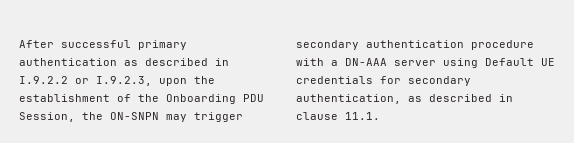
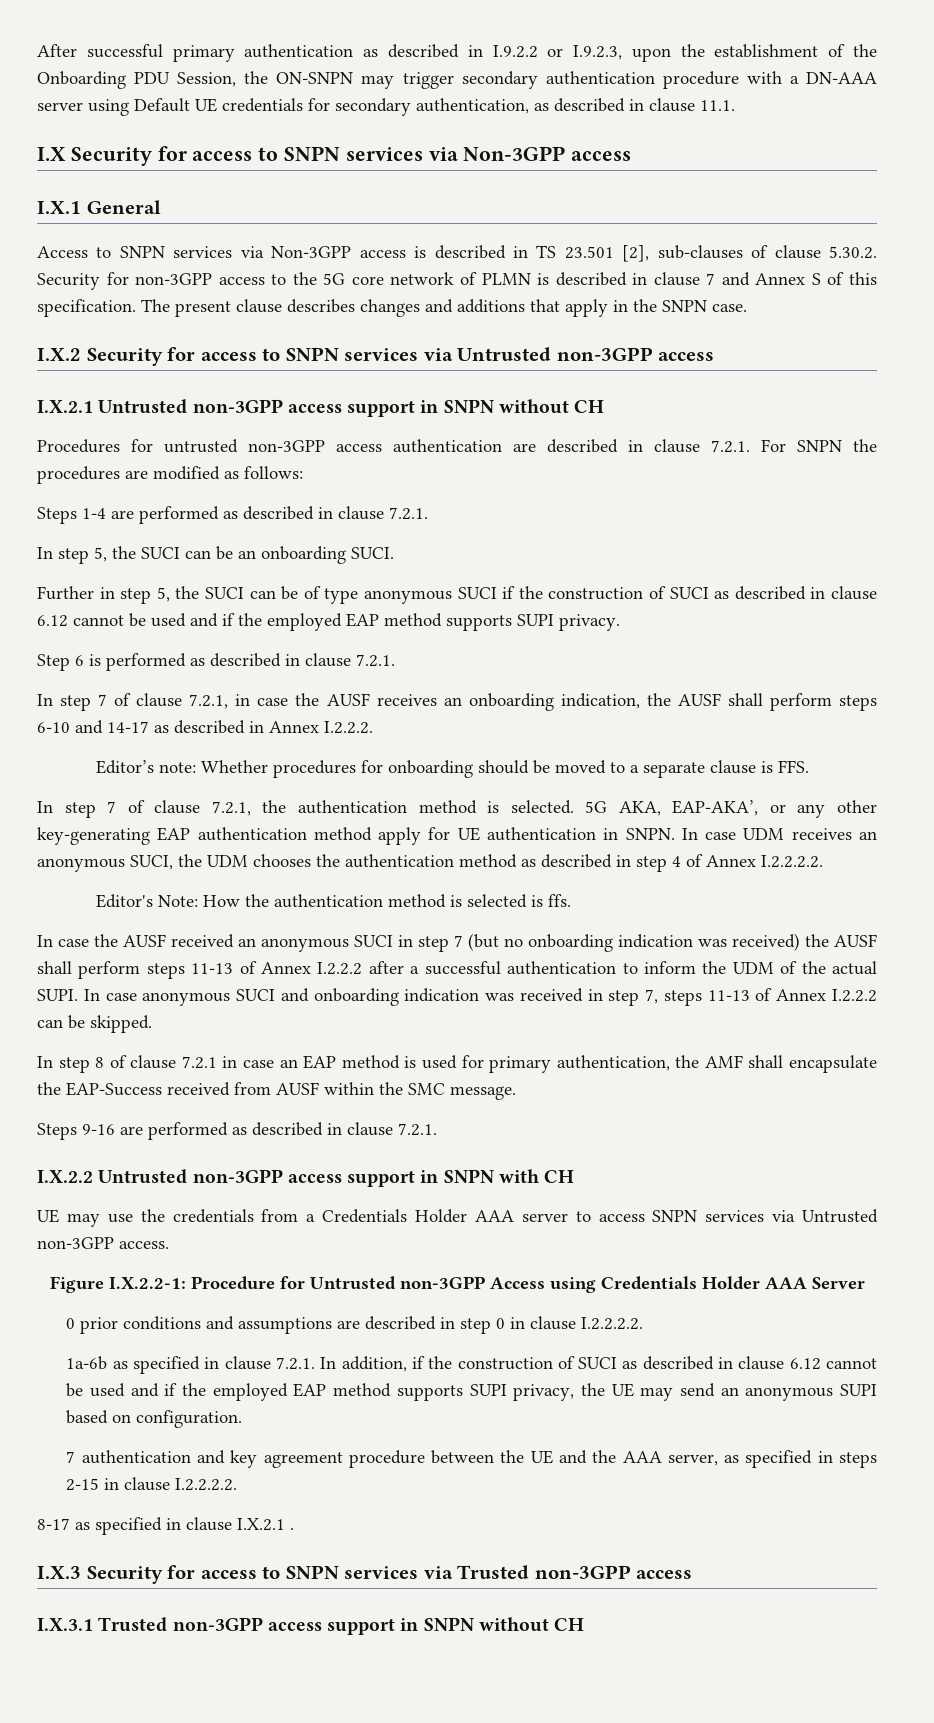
+ I.X Security for access to SNPN services via Non-3GPP access
+ I.X.1 General
+ Access to SNPN services via Non-3GPP access is described in TS 23.501 [2], sub-clauses of clause 5.30.2. Security for non-3GPP access to the 5G core network of PLMN is described in clause 7 and Annex S of this specification. The present clause describes changes and additions that apply in the SNPN case.
+ I.X.2 Security for access to SNPN services via Untrusted non-3GPP access
+ I.X.2.1 Untrusted non-3GPP access support in SNPN without CH
+ Procedures for untrusted non-3GPP access authentication are described in clause 7.2.1. For SNPN the procedures are modified as follows:
+ Steps 1-4 are performed as described in clause 7.2.1.
+ In step 5, the SUCI can be an onboarding SUCI.
+ Further in step 5, the SUCI can be of type anonymous SUCI if the construction of SUCI as described in clause 6.12 cannot be used and if the employed EAP method supports SUPI privacy.
+ Step 6 is performed as described in clause 7.2.1.
+ In step 7 of clause 7.2.1, in case the AUSF receives an onboarding indication, the AUSF shall perform steps 6-10 and 14-17 as described in Annex I.2.2.2.
+ Editor’s note: Whether procedures for onboarding should be moved to a separate clause is FFS.
+ In step 7 of clause 7.2.1, the authentication method is selected. 5G AKA, EAP-AKA’, or any other key-generating EAP authentication method apply for UE authentication in SNPN. In case UDM receives an anonymous SUCI, the UDM chooses the authentication method as described in step 4 of Annex I.2.2.2.2.
+ Editor's Note: How the authentication method is selected is ffs.
+ In case the AUSF received an anonymous SUCI in step 7 (but no onboarding indication was received) the AUSF shall perform steps 11-13 of Annex I.2.2.2 after a successful authentication to inform the UDM of the actual SUPI. In case anonymous SUCI and onboarding indication was received in step 7, steps 11-13 of Annex I.2.2.2 can be skipped.
+ In step 8 of clause 7.2.1 in case an EAP method is used for primary authentication, the AMF shall encapsulate the EAP-Success received from AUSF within the SMC message.
+ Steps 9-16 are performed as described in clause 7.2.1.
+ I.X.2.2 Untrusted non-3GPP access support in SNPN with CH
+ UE may use the credentials from a Credentials Holder AAA server to access SNPN services via Untrusted non-3GPP access.
+ Figure I.X.2.2-1: Procedure for Untrusted non-3GPP Access using Credentials Holder AAA Server
+ 0 prior conditions and assumptions are described in step 0 in clause I.2.2.2.2.
+ 1a-6b as specified in clause 7.2.1. In addition, if the construction of SUCI as described in clause 6.12 cannot be used and if the employed EAP method supports SUPI privacy, the UE may send an anonymous SUPI based on configuration.
+ 7 authentication and key agreement procedure between the UE and the AAA server, as specified in steps 2-15 in clause I.2.2.2.2.
+ 8-17 as specified in clause I.X.2.1 .
+ I.X.3 Security for access to SNPN services via Trusted non-3GPP access
+ I.X.3.1 Trusted non-3GPP access support in SNPN without CH

